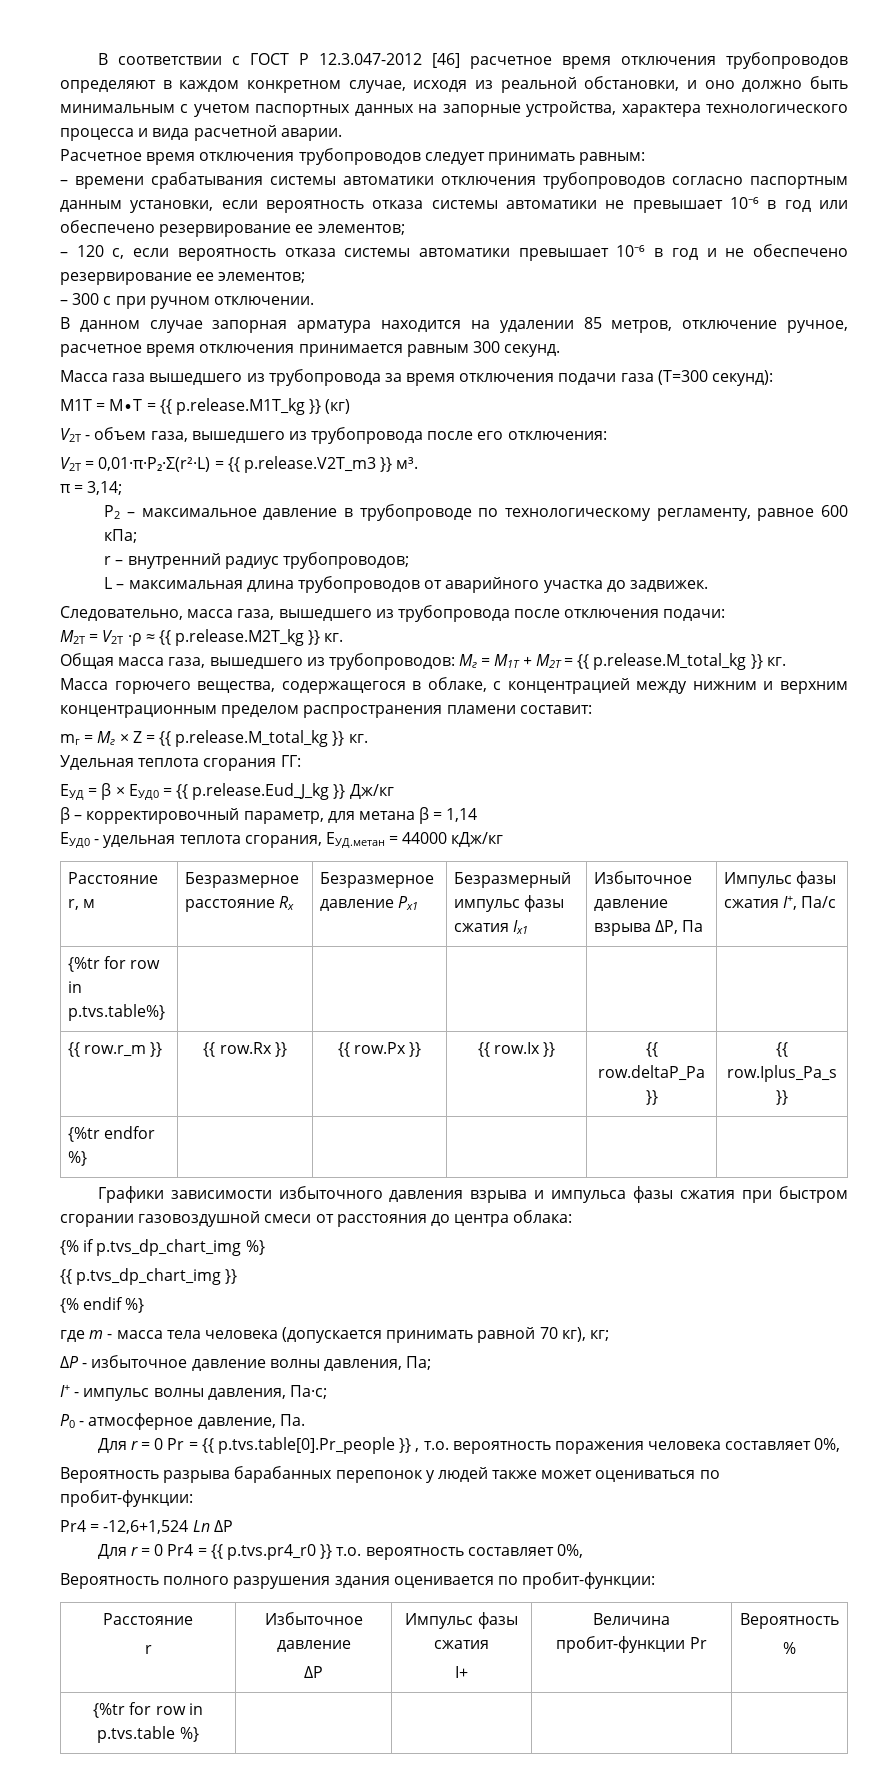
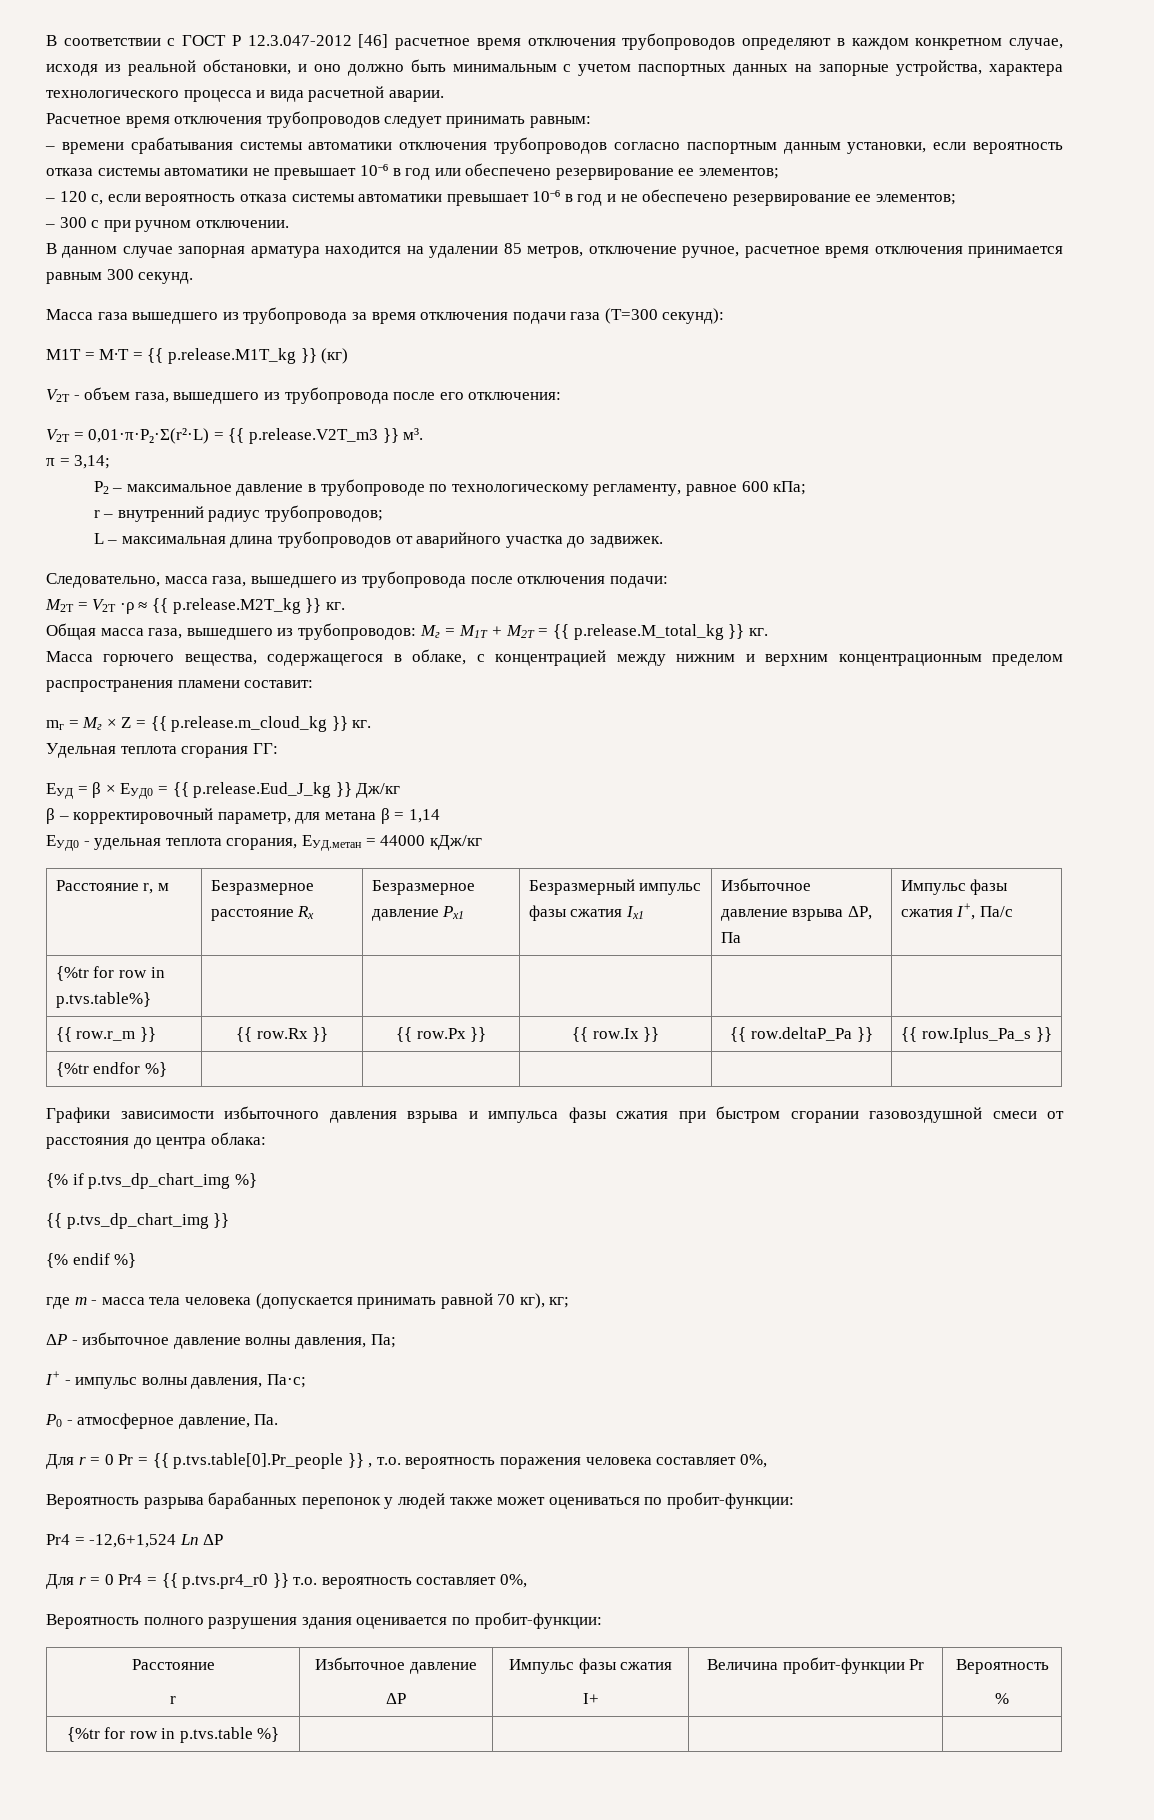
- mг = Mг × Z = {{ p.release.M_total_kg }} кг.
+ mг = Mг × Z = {{ p.release.m_cloud_kg }} кг.

